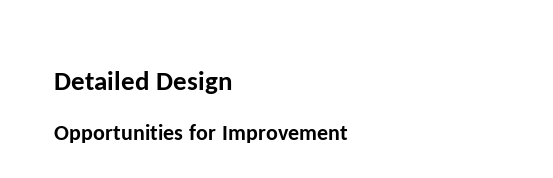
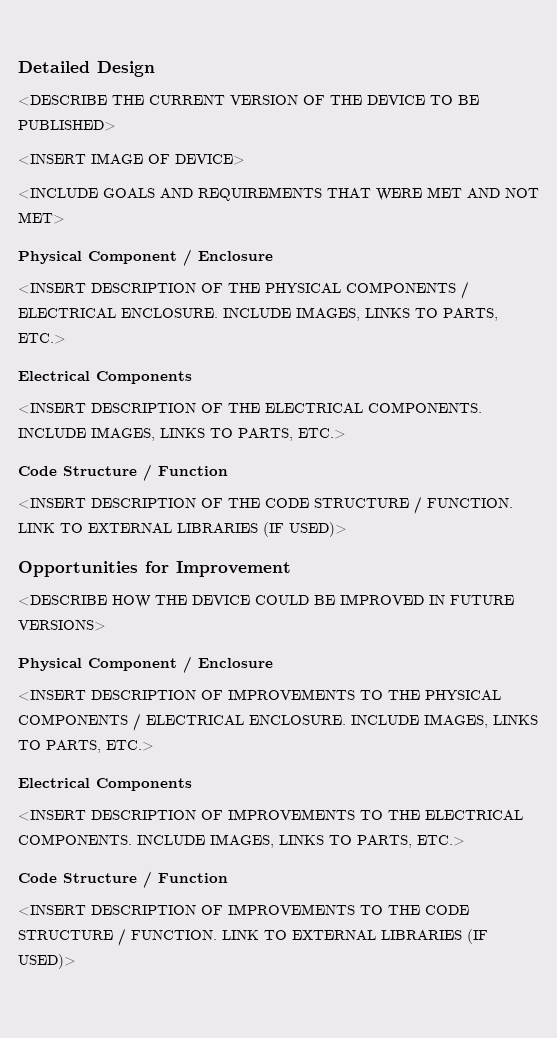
+ <DESCRIBE THE CURRENT VERSION OF THE DEVICE TO BE PUBLISHED>
+ <INSERT IMAGE OF DEVICE>
+ <INCLUDE GOALS AND REQUIREMENTS THAT WERE MET AND NOT MET>
+ Physical Component / Enclosure
+ <INSERT DESCRIPTION OF THE PHYSICAL COMPONENTS / ELECTRICAL ENCLOSURE. INCLUDE IMAGES, LINKS TO PARTS, ETC.>
+ Electrical Components
+ <INSERT DESCRIPTION OF THE ELECTRICAL COMPONENTS. INCLUDE IMAGES, LINKS TO PARTS, ETC.>
+ Code Structure / Function
+ <INSERT DESCRIPTION OF THE CODE STRUCTURE / FUNCTION. LINK TO EXTERNAL LIBRARIES (IF USED)>
  Opportunities for Improvement
+ <DESCRIBE HOW THE DEVICE COULD BE IMPROVED IN FUTURE VERSIONS>
+ Physical Component / Enclosure
+ <INSERT DESCRIPTION OF IMPROVEMENTS TO THE PHYSICAL COMPONENTS / ELECTRICAL ENCLOSURE. INCLUDE IMAGES, LINKS TO PARTS, ETC.>
+ Electrical Components
+ <INSERT DESCRIPTION OF IMPROVEMENTS TO THE ELECTRICAL COMPONENTS. INCLUDE IMAGES, LINKS TO PARTS, ETC.>
+ Code Structure / Function
+ <INSERT DESCRIPTION OF IMPROVEMENTS TO THE CODE STRUCTURE / FUNCTION. LINK TO EXTERNAL LIBRARIES (IF USED)>

